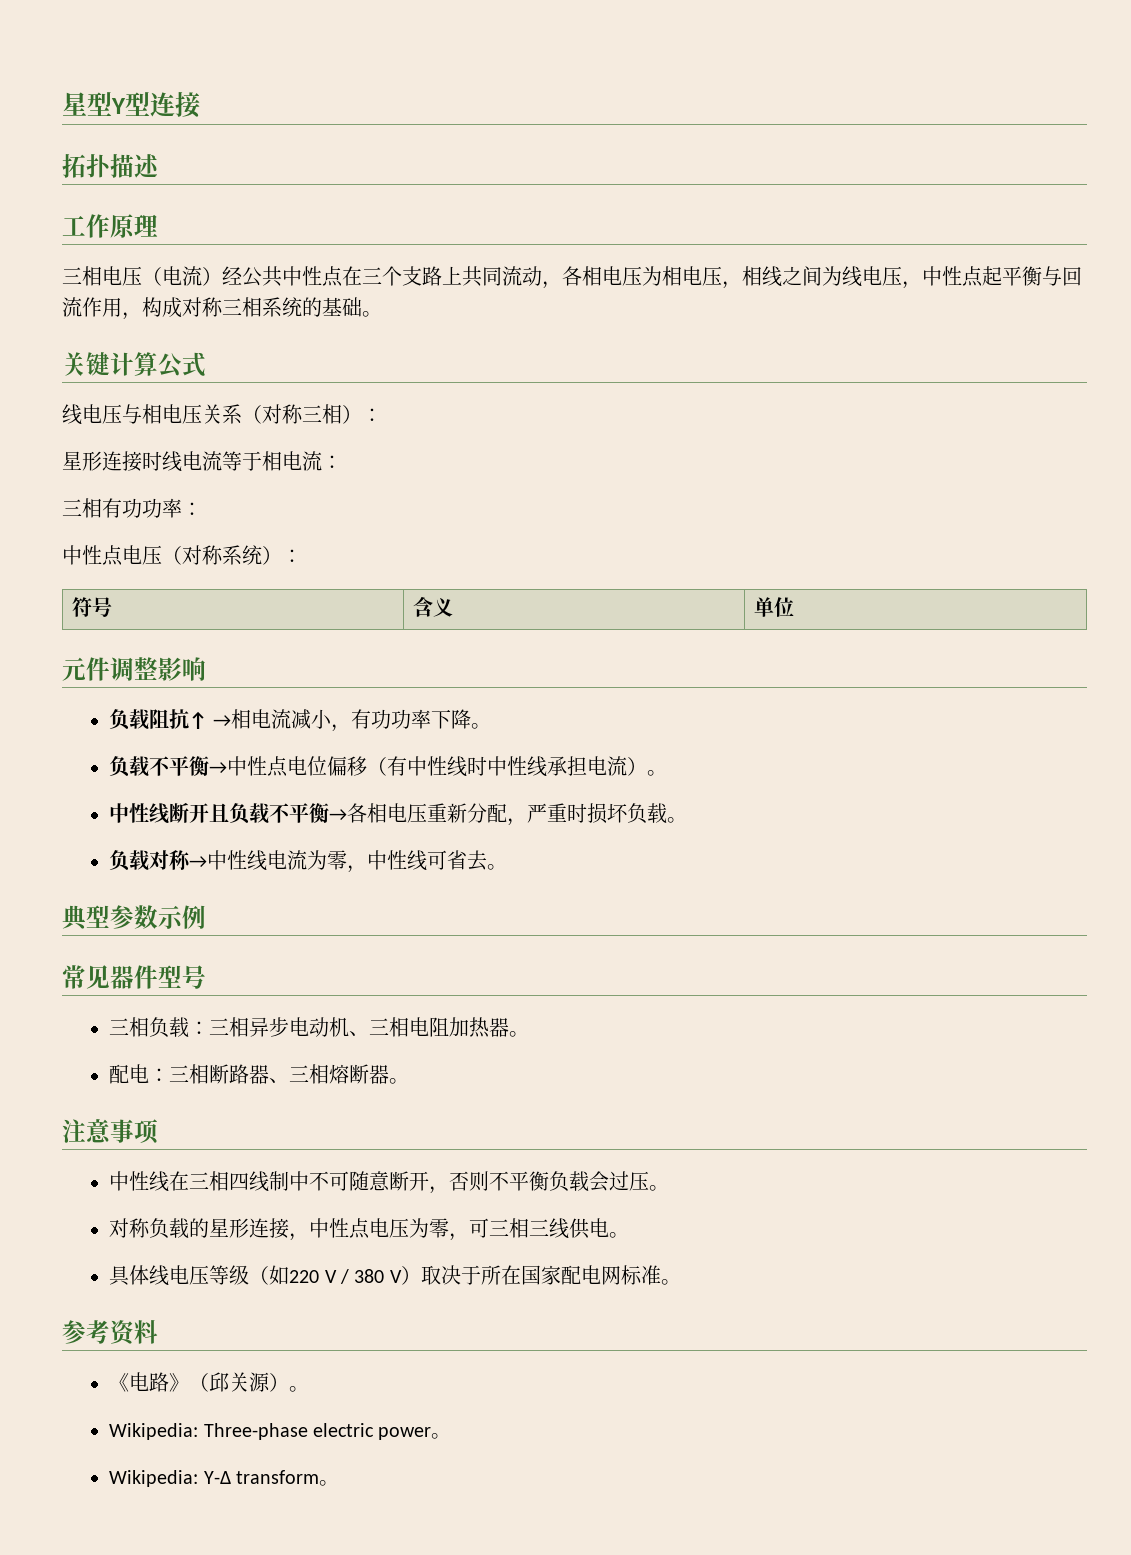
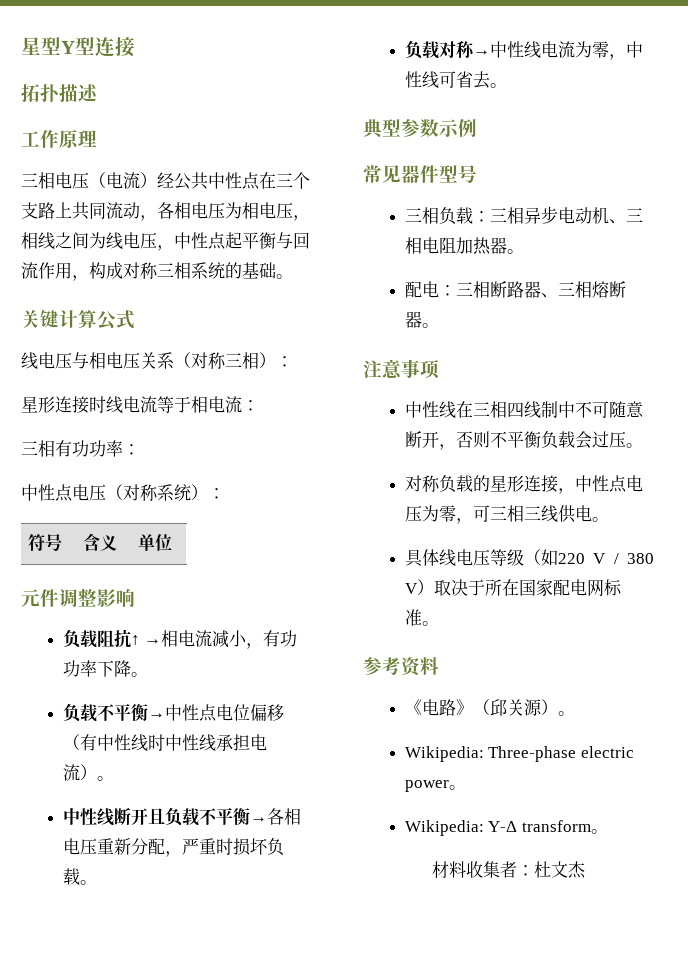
+ 材料收集者：杜文杰

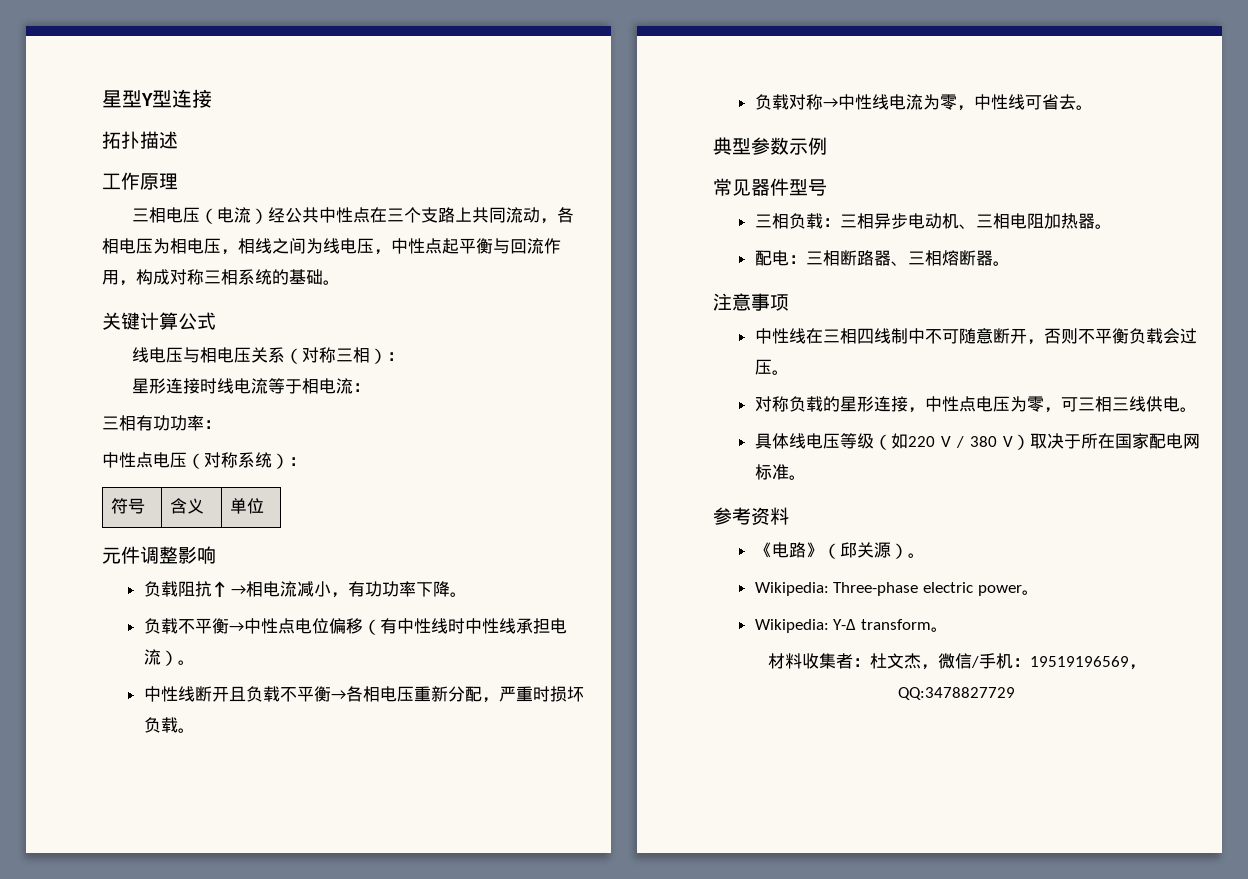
- 材料收集者：杜文杰
+ 材料收集者：杜文杰，微信/手机：19519196569，QQ:3478827729

